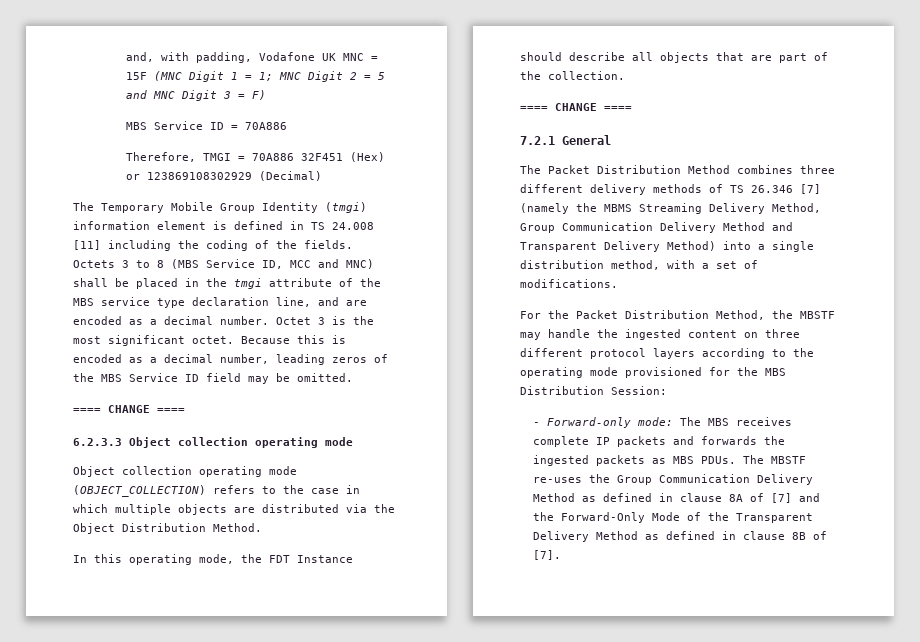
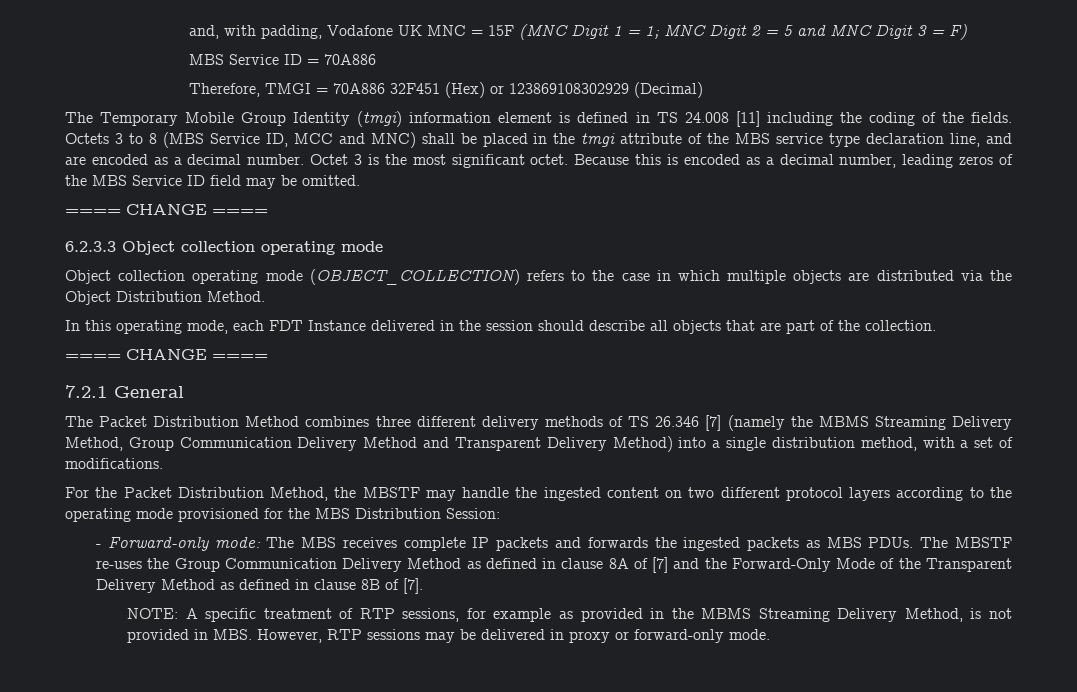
- In this operating mode, the FDT Instance should describe all objects that are part of the collection.
+ In this operating mode, each FDT Instance delivered in the session should describe all objects that are part of the collection.
- For the Packet Distribution Method, the MBSTF may handle the ingested content on three different protocol layers according to the operating mode provisioned for the MBS Distribution Session:
+ For the Packet Distribution Method, the MBSTF may handle the ingested content on two different protocol layers according to the operating mode provisioned for the MBS Distribution Session:
+ NOTE: A specific treatment of RTP sessions, for example as provided in the MBMS Streaming Delivery Method, is not provided in MBS. However, RTP sessions may be delivered in proxy or forward-only mode.

